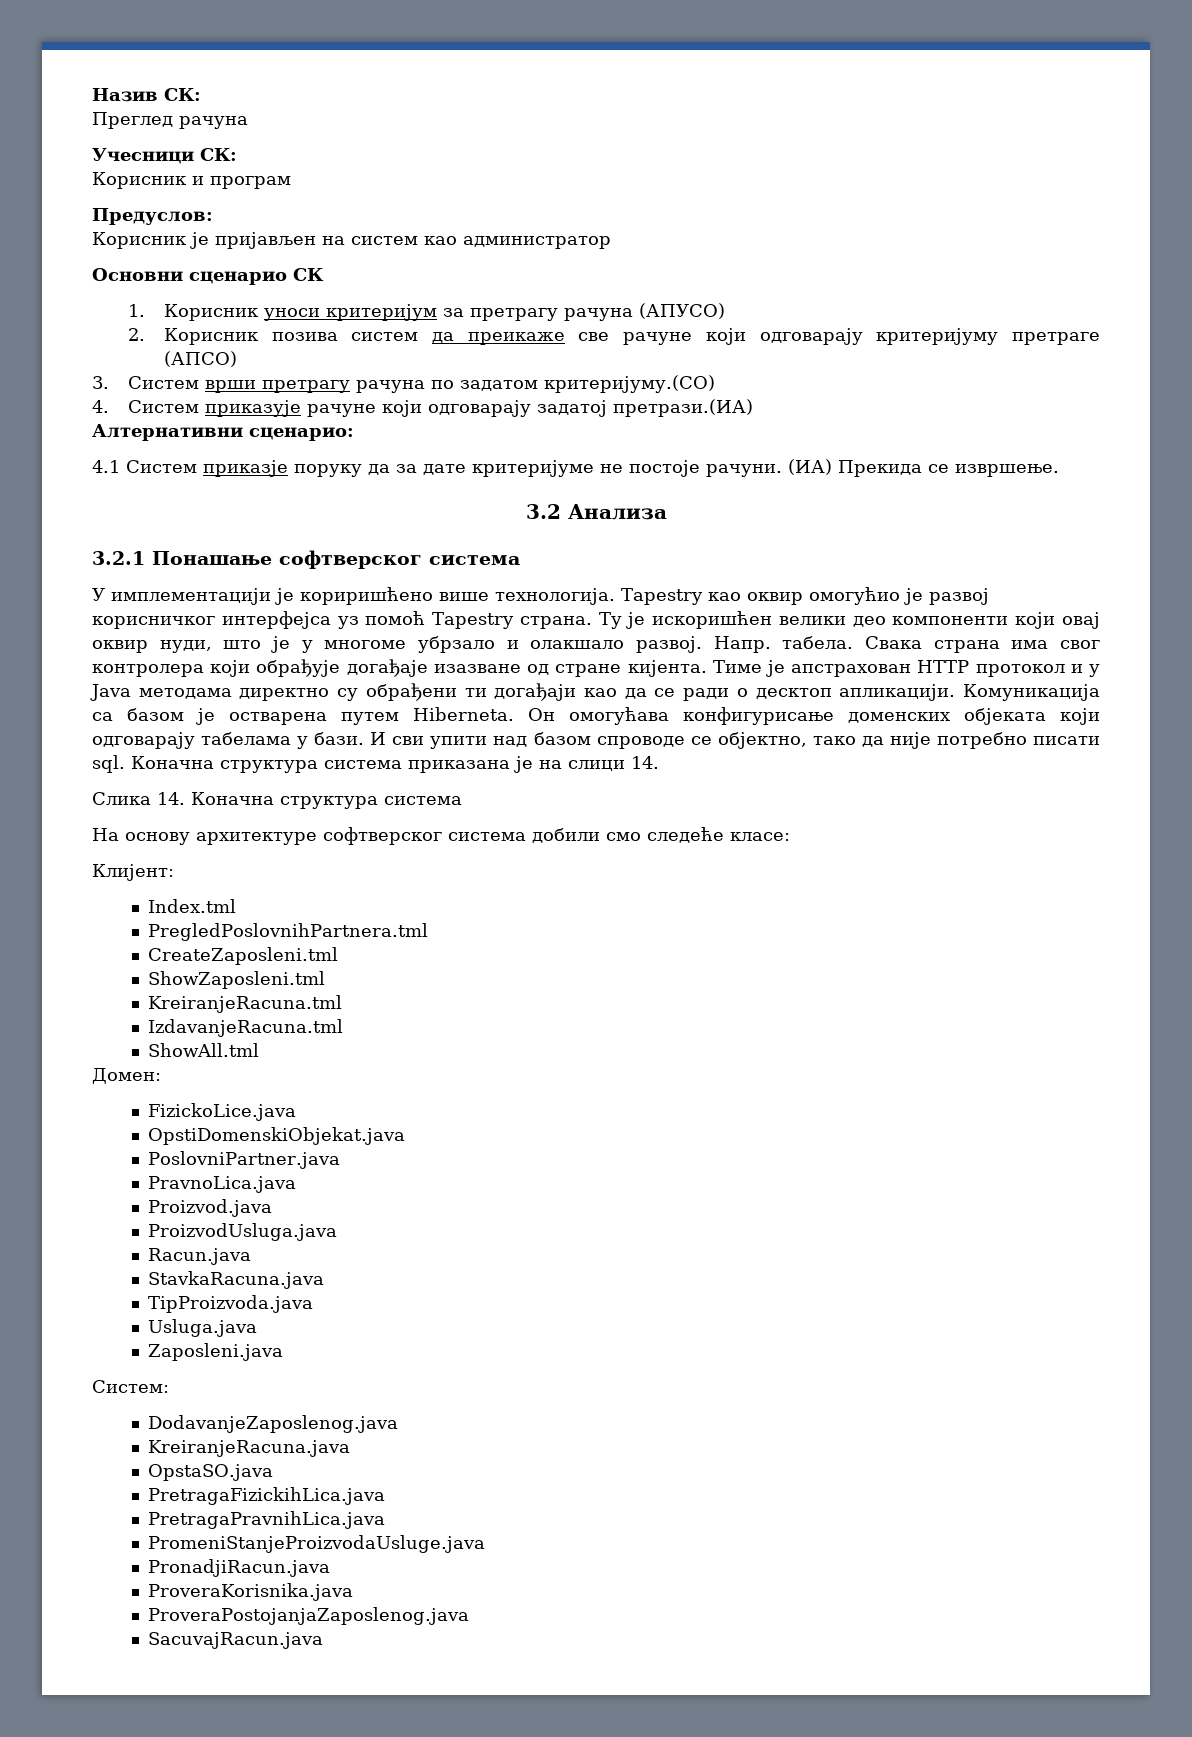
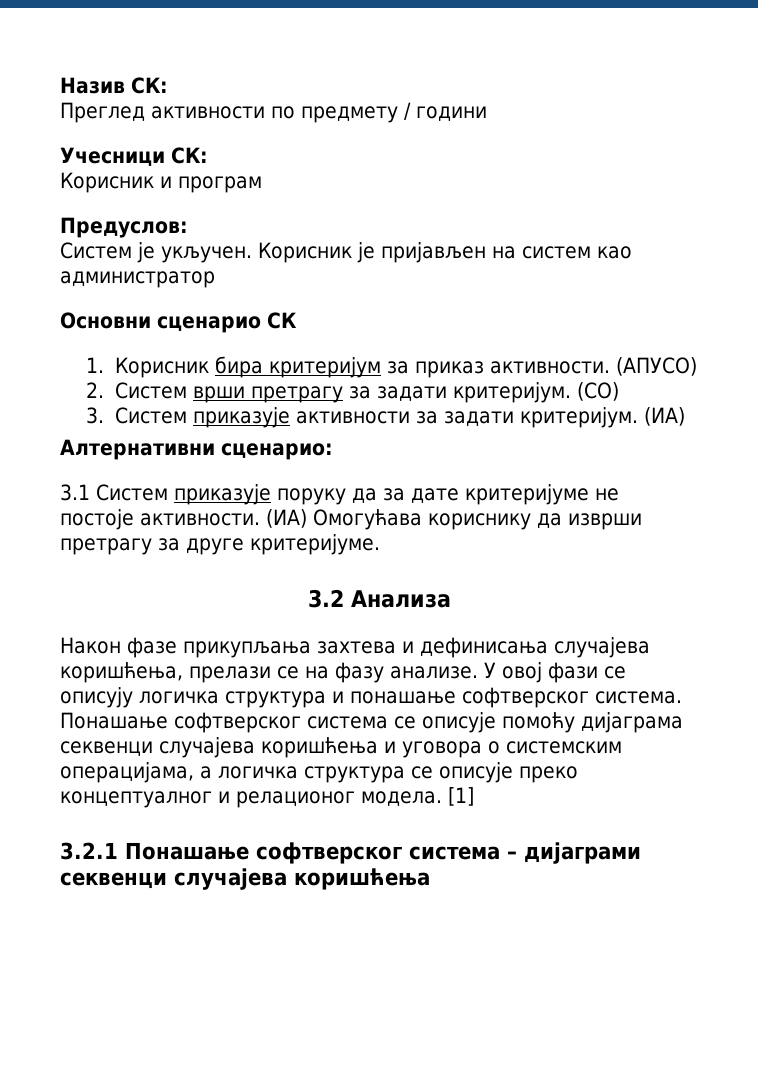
- Преглед рачуна
+ Преглед активности по предмету / години
+ Систем је укључен.
- 1. Корисник уноси критеријум за претрагу рачуна (АПУСО)
+ 1. Корисник бира критеријум за приказ активности. (АПУСО)
- 2. Корисник позива систем да преикаже све рачуне који одговарају критеријуму претраге (АПСО)
- 3. Систем врши претрагу рачуна по задатом критеријуму.(СО)
- 4. Систем приказује рачуне који одговарају задатој претрази.(ИА)
+ 2. Систем врши претрагу за задати критеријум. (СО)
+ 3. Систем приказује активности за задати критеријум. (ИА)
- 4.1 Систем приказје поруку да за дате критеријуме не постоје рачуни. (ИА) Прекида се извршење.
+ 3.1 Систем приказује поруку да за дате критеријуме не постоје активности. (ИА) Омогућава кориснику да изврши претрагу за друге критеријуме.
  3.2 Анализа
- 3.2.1 Понашање софтверског система
- У имплементацији је кориришћено више технологија. Tapestry као оквир омогућио је развој корисничког интерфејса уз помоћ Tapestry страна. Ту је искоришћен велики део компоненти који овај оквир нуди, што је у многоме убрзало и олакшало развој. Напр. табела. Свака страна има свог контролера који обрађује догађаје изазване од стране кијента. Тиме је апстрахован HTTP протокол и у Java методама директно су обрађени ти догађаји као да се ради о десктоп апликацији. Комуникација са базом је остварена путем Hiberneta. Он омогућава конфигурисање доменских објеката који одговарају табелама у бази. И сви упити над базом спроводе се објектно, тако да није потребно писати sql. Коначна структура система приказана је на слици 14.
- Слика 14. Коначна структура система
- На основу архитектуре софтверског система добили смо следеће класе:
- Клијент:
- Index.tml
- PregledPoslovnihPartnera.tml
- CreateZaposleni.tml
- ShowZaposleni.tml
- KreiranjeRacuna.tml
- IzdavanjeRacuna.tml
- ShowAll.tml
- Домен:
- FizickoLice.java
- OpstiDomenskiObjekat.java
- PoslovniPartner.java
- PravnoLica.java
- Proizvod.java
- ProizvodUsluga.java
- Racun.java
- StavkaRacuna.java
- TipProizvoda.java
- Usluga.java
- Zaposleni.java
- Систем:
- DodavanjeZaposlenog.java
- KreiranjeRacuna.java
- OpstaSO.java
- PretragaFizickihLica.java
- PretragaPravnihLica.java
- PromeniStanjeProizvodaUsluge.java
- PronadjiRacun.java
- ProveraKorisnika.java
- ProveraPostojanjaZaposlenog.java
- SacuvajRacun.java
+ Након фазе прикупљања захтева и дефинисања случајева коришћења, прелази се на фазу анализе. У овој фази се описују логичка структура и понашање софтверског система. Понашање софтверског система се описује помоћу дијаграма секвенци случајева коришћења и уговора о системским операцијама, а логичка структура се описује преко концептуалног и релационог модела. [1]
+ 3.2.1 Понашање софтверског система – дијаграми секвенци случајева коришћења

